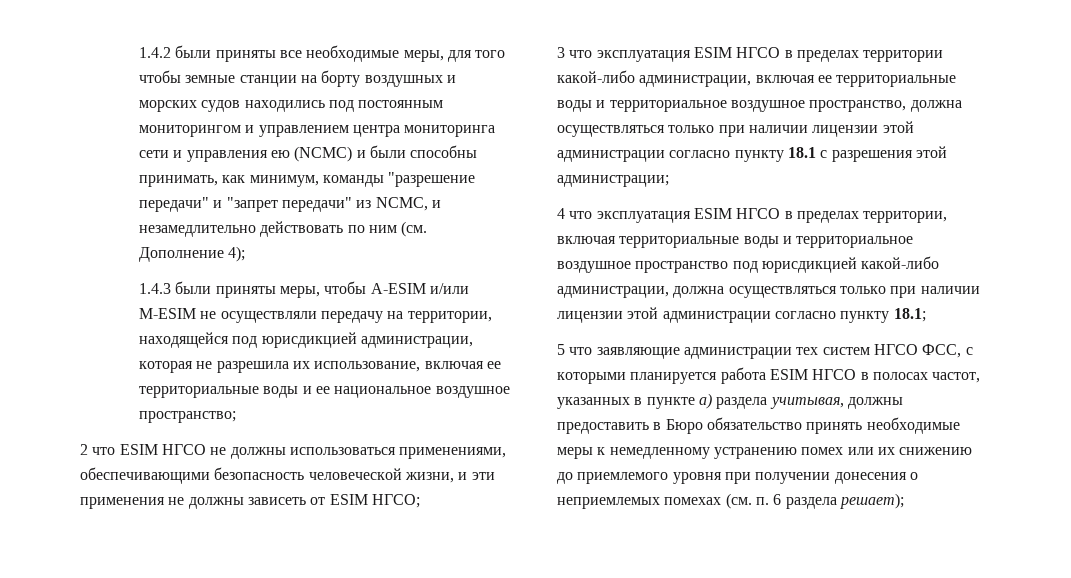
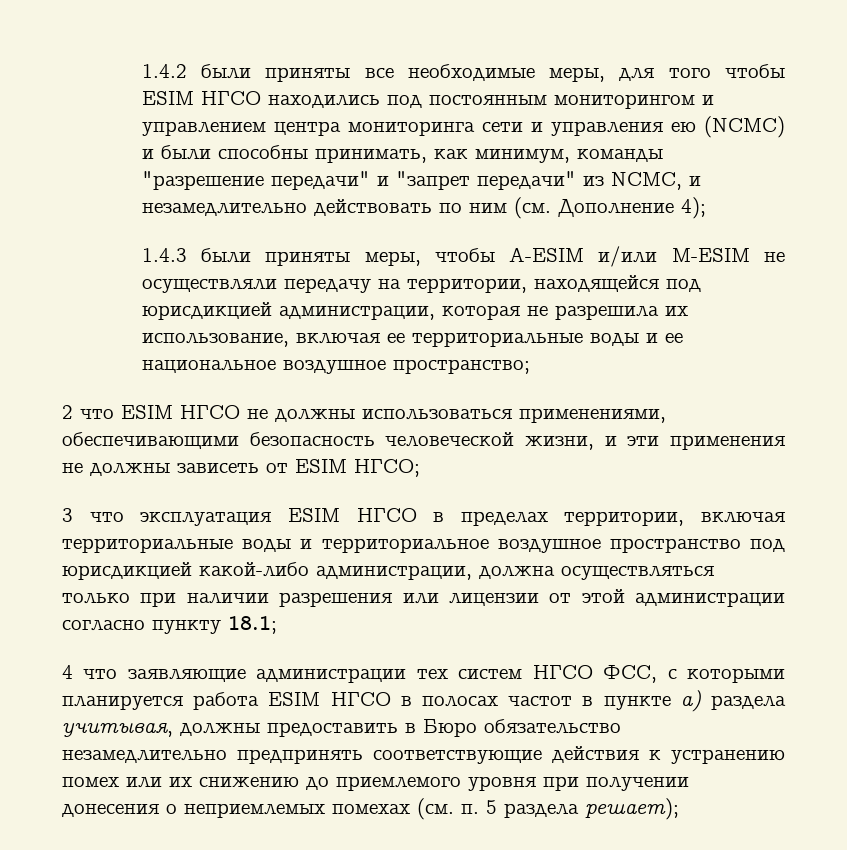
- 1.4.2 были приняты все необходимые меры, для того чтобы земные станции на борту воздушных и морских судов находились под постоянным мониторингом и управлением центра мониторинга сети и управления ею (NCMC) и были способны принимать, как минимум, команды "разрешение передачи" и "запрет передачи" из NCMC, и незамедлительно действовать по ним (см. Дополнение 4);
+ 1.4.2 были приняты все необходимые меры, для того чтобы ESIM НГСО находились под постоянным мониторингом и управлением центра мониторинга сети и управления ею (NCMC) и были способны принимать, как минимум, команды "разрешение передачи" и "запрет передачи" из NCMC, и незамедлительно действовать по ним (см. Дополнение 4);
- 3 что эксплуатация ESIM НГСО в пределах территории какой-либо администрации, включая ее территориальные воды и территориальное воздушное пространство, должна осуществляться только при наличии лицензии этой администрации согласно пункту 18.1 с разрешения этой администрации;
- 4 что эксплуатация ESIM НГСО в пределах территории, включая территориальные воды и территориальное воздушное пространство под юрисдикцией какой-либо администрации, должна осуществляться только при наличии лицензии этой администрации согласно пункту 18.1;
+ 3 что эксплуатация ESIM НГСО в пределах территории, включая территориальные воды и территориальное воздушное пространство под юрисдикцией какой-либо администрации, должна осуществляться только при наличии разрешения или лицензии от этой администрации согласно пункту 18.1;
- 5 что заявляющие администрации тех систем НГСО ФСС, с которыми планируется работа ESIM НГСО в полосах частот, указанных в пункте а) раздела учитывая, должны предоставить в Бюро обязательство принять необходимые меры к немедленному устранению помех или их снижению до приемлемого уровня при получении донесения о неприемлемых помехах (см. п. 6 раздела решает);
+ 4 что заявляющие администрации тех систем НГСО ФСС, с которыми планируется работа ESIM НГСО в полосах частот в пункте а) раздела учитывая, должны предоставить в Бюро обязательство незамедлительно предпринять соответствующие действия к устранению помех или их снижению до приемлемого уровня при получении донесения о неприемлемых помехах (см. п. 5 раздела решает);

